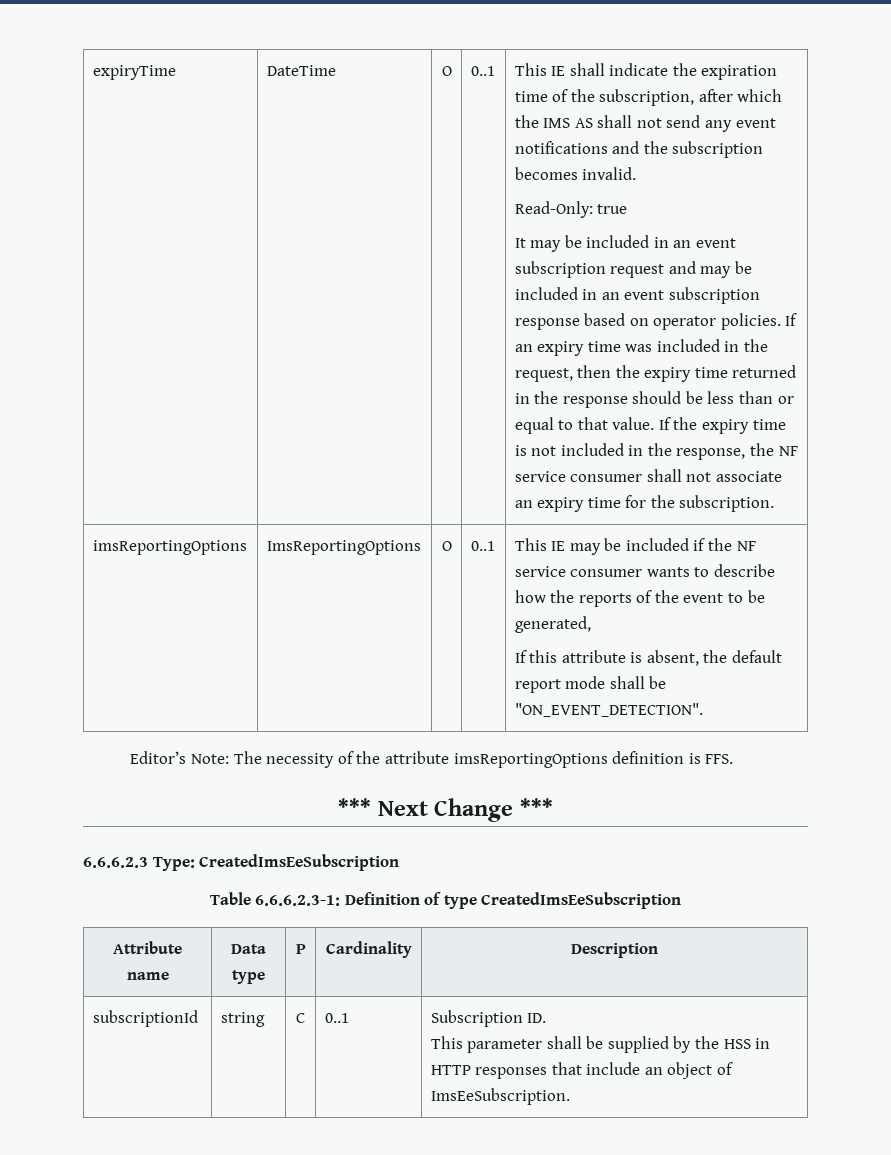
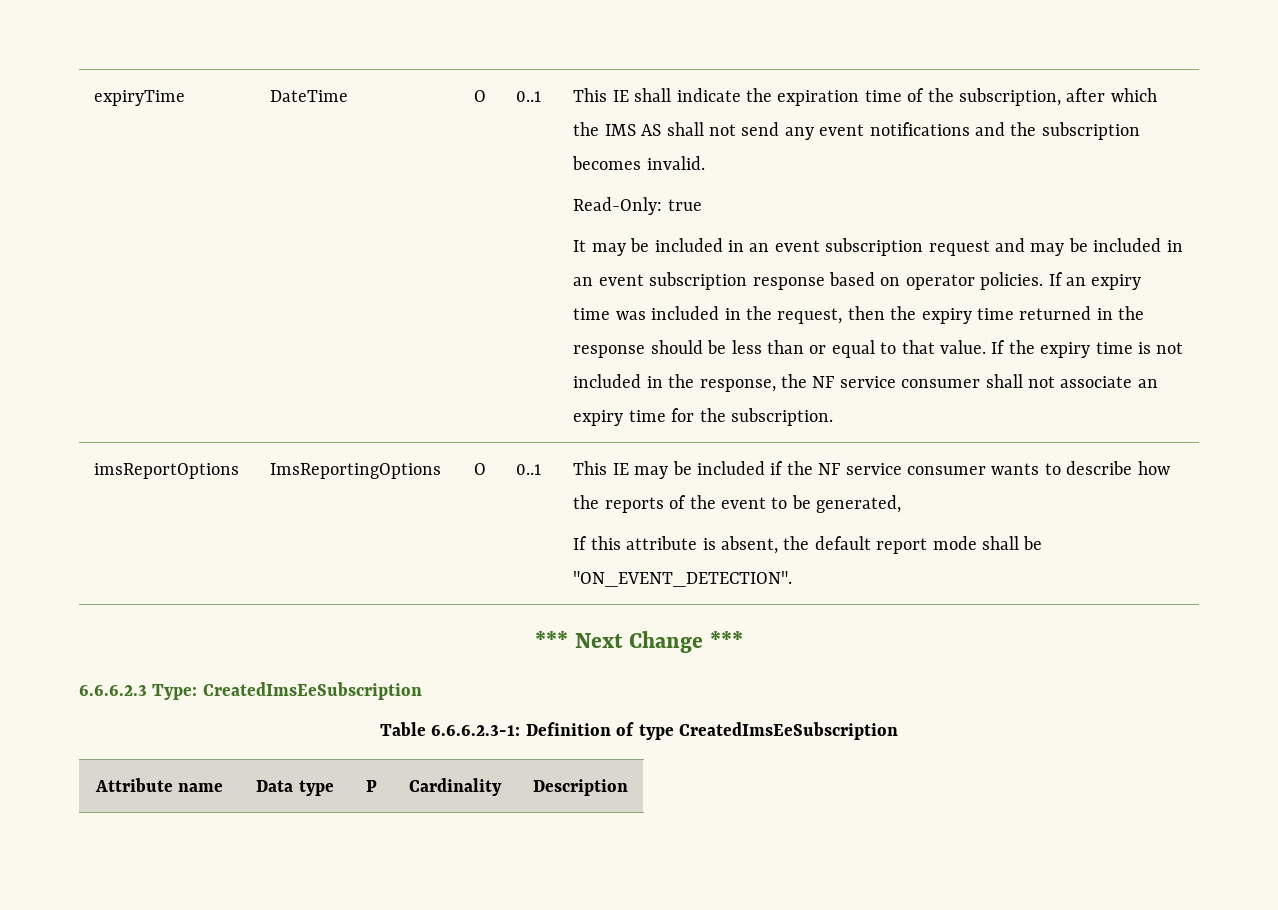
- imsReportingOptions | ImsReportingOptions | O | 0..1 | This IE may be included if the NF service consumer wants to describe how the reports of the event to be generated,
+ imsReportOptions | ImsReportingOptions | O | 0..1 | This IE may be included if the NF service consumer wants to describe how the reports of the event to be generated,
- Editor’s Note: The necessity of the attribute imsReportingOptions definition is FFS.
- subscriptionId | string | C | 0..1 | Subscription ID.
- This parameter shall be supplied by the HSS in HTTP responses that include an object of ImsEeSubscription.

